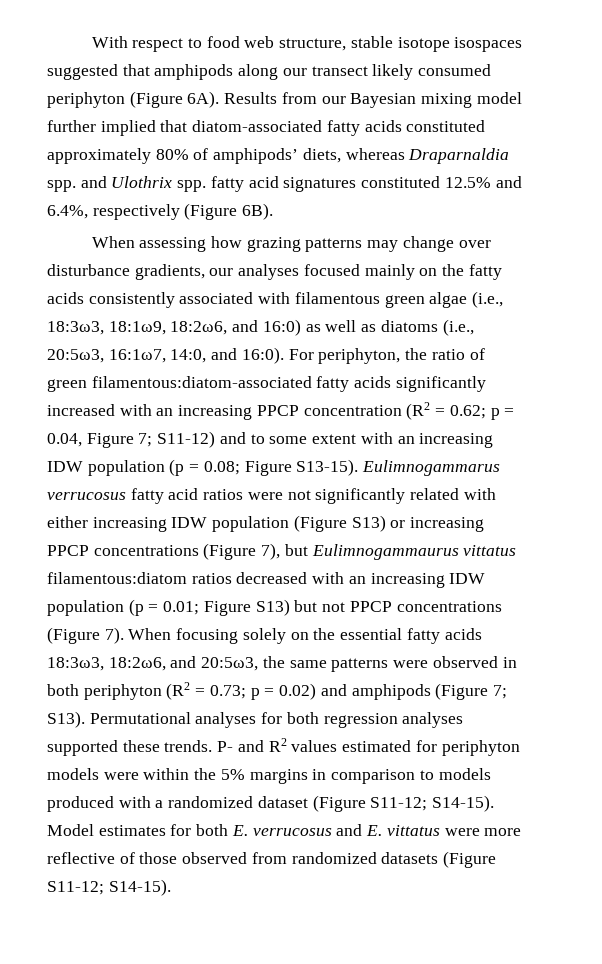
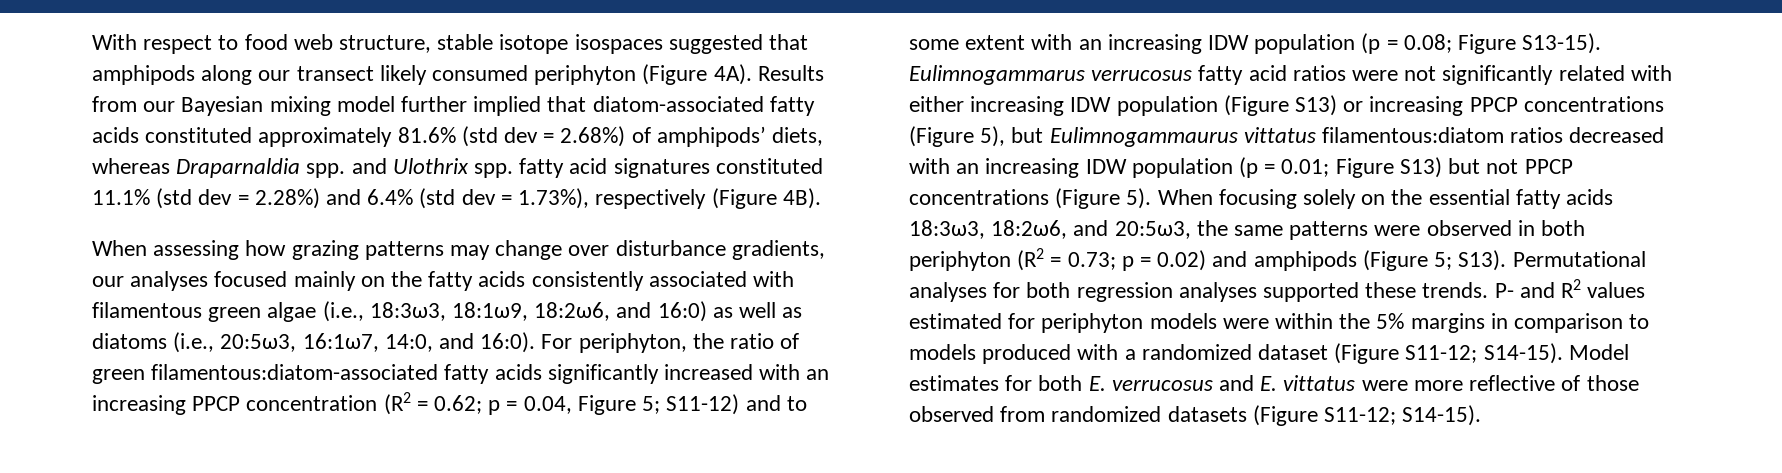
- With respect to food web structure, stable isotope isospaces suggested that amphipods along our transect likely consumed periphyton (Figure 6A).
+ With respect to food web structure, stable isotope isospaces suggested that amphipods along our transect likely consumed periphyton (Figure 4A).
- Results from our Bayesian mixing model further implied that diatom-associated fatty acids constituted approximately 80% of amphipods’ diets, whereas Draparnaldia spp. and Ulothrix spp. fatty acid signatures constituted 12.5% and 6.4%, respectively (Figure 6B).
+ Results from our Bayesian mixing model further implied that diatom-associated fatty acids constituted approximately 81.6% (std dev = 2.68%) of amphipods’ diets, whereas Draparnaldia spp. and Ulothrix spp. fatty acid signatures constituted 11.1% (std dev = 2.28%) and 6.4% (std dev = 1.73%), respectively (Figure 4B).
- For periphyton, the ratio of green filamentous:diatom-associated fatty acids significantly increased with an increasing PPCP concentration (R2 = 0.62; p = 0.04, Figure 7; S11-12) and to some extent with an increasing IDW population (p = 0.08; Figure S13-15).
+ For periphyton, the ratio of green filamentous:diatom-associated fatty acids significantly increased with an increasing PPCP concentration (R2 = 0.62; p = 0.04, Figure 5; S11-12) and to some extent with an increasing IDW population (p = 0.08; Figure S13-15).
- Eulimnogammarus verrucosus fatty acid ratios were not significantly related with either increasing IDW population (Figure S13) or increasing PPCP concentrations (Figure 7), but Eulimnogammaurus vittatus filamentous:diatom ratios decreased with an increasing IDW population (p = 0.01; Figure S13) but not PPCP concentrations (Figure 7).
+ Eulimnogammarus verrucosus fatty acid ratios were not significantly related with either increasing IDW population (Figure S13) or increasing PPCP concentrations (Figure 5), but Eulimnogammaurus vittatus filamentous:diatom ratios decreased with an increasing IDW population (p = 0.01; Figure S13) but not PPCP concentrations (Figure 5).
- When focusing solely on the essential fatty acids 18:3ω3, 18:2ω6, and 20:5ω3, the same patterns were observed in both periphyton (R2 = 0.73; p = 0.02) and amphipods (Figure 7; S13).
+ When focusing solely on the essential fatty acids 18:3ω3, 18:2ω6, and 20:5ω3, the same patterns were observed in both periphyton (R2 = 0.73; p = 0.02) and amphipods (Figure 5; S13).

